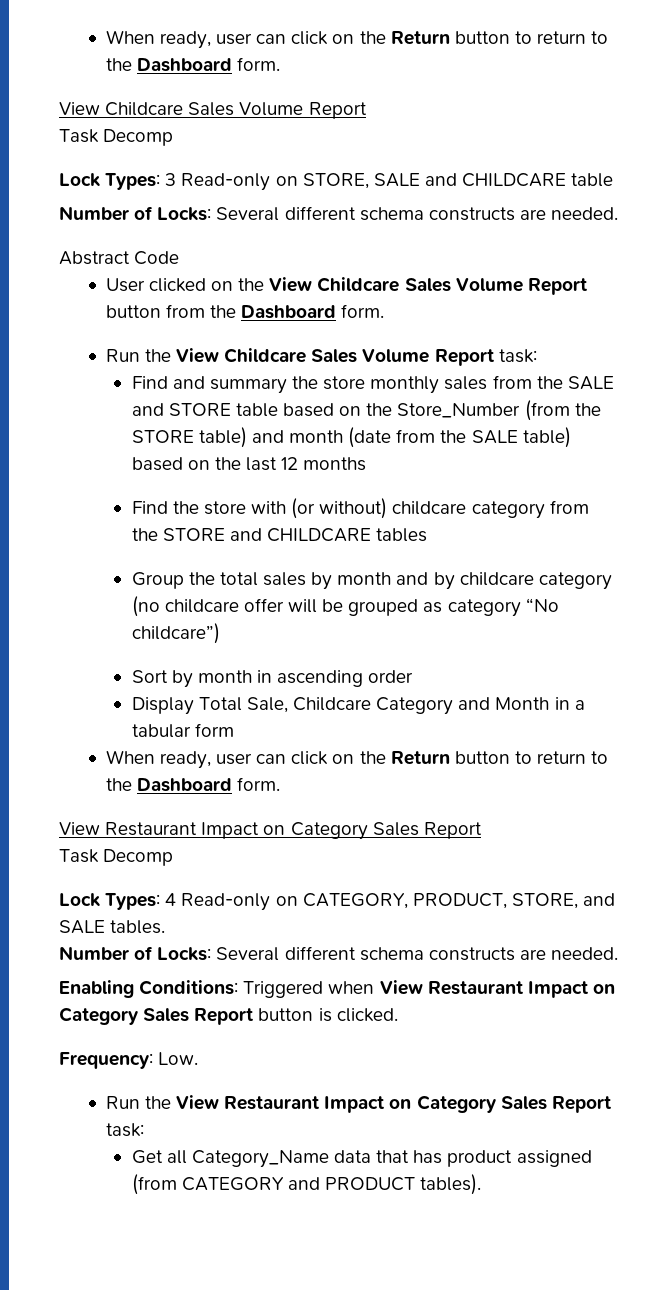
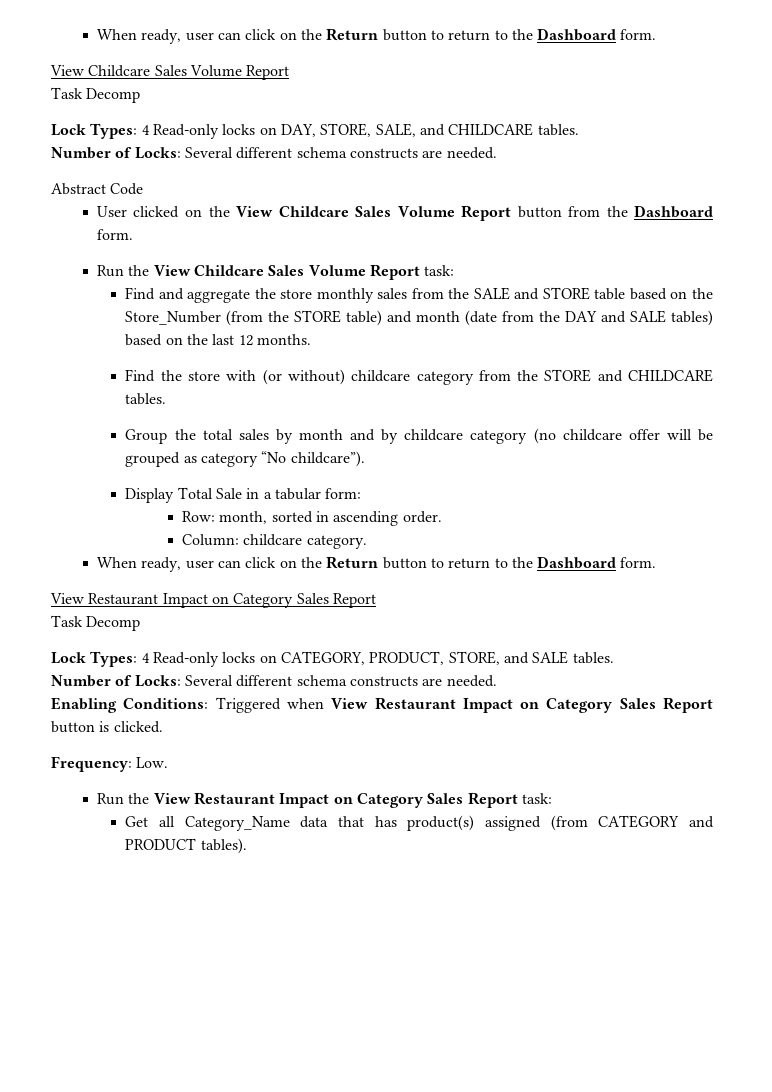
- Lock Types: 3 Read-only on STORE, SALE and CHILDCARE table
+ Lock Types: 4 Read-only locks on DAY, STORE, SALE, and CHILDCARE tables.
- Find and summary the store monthly sales from the SALE and STORE table based on the Store_Number (from the STORE table) and month (date from the SALE table) based on the last 12 months
+ Find and aggregate the store monthly sales from the SALE and STORE table based on the Store_Number (from the STORE table) and month (date from the DAY and SALE tables) based on the last 12 months.
- Find the store with (or without) childcare category from the STORE and CHILDCARE tables
+ Find the store with (or without) childcare category from the STORE and CHILDCARE tables.
- Group the total sales by month and by childcare category (no childcare offer will be grouped as category “No childcare”)
- Sort by month in ascending order
- Display Total Sale, Childcare Category and Month in a tabular form
+ Group the total sales by month and by childcare category (no childcare offer will be grouped as category “No childcare”).
+ Display Total Sale in a tabular form:
+ Row: month, sorted in ascending order.
+ Column: childcare category.
- Lock Types: 4 Read-only on CATEGORY, PRODUCT, STORE, and SALE tables.
+ Lock Types: 4 Read-only locks on CATEGORY, PRODUCT, STORE, and SALE tables.
- Get all Category_Name data that has product assigned (from CATEGORY and PRODUCT tables).
+ Get all Category_Name data that has product(s) assigned (from CATEGORY and PRODUCT tables).

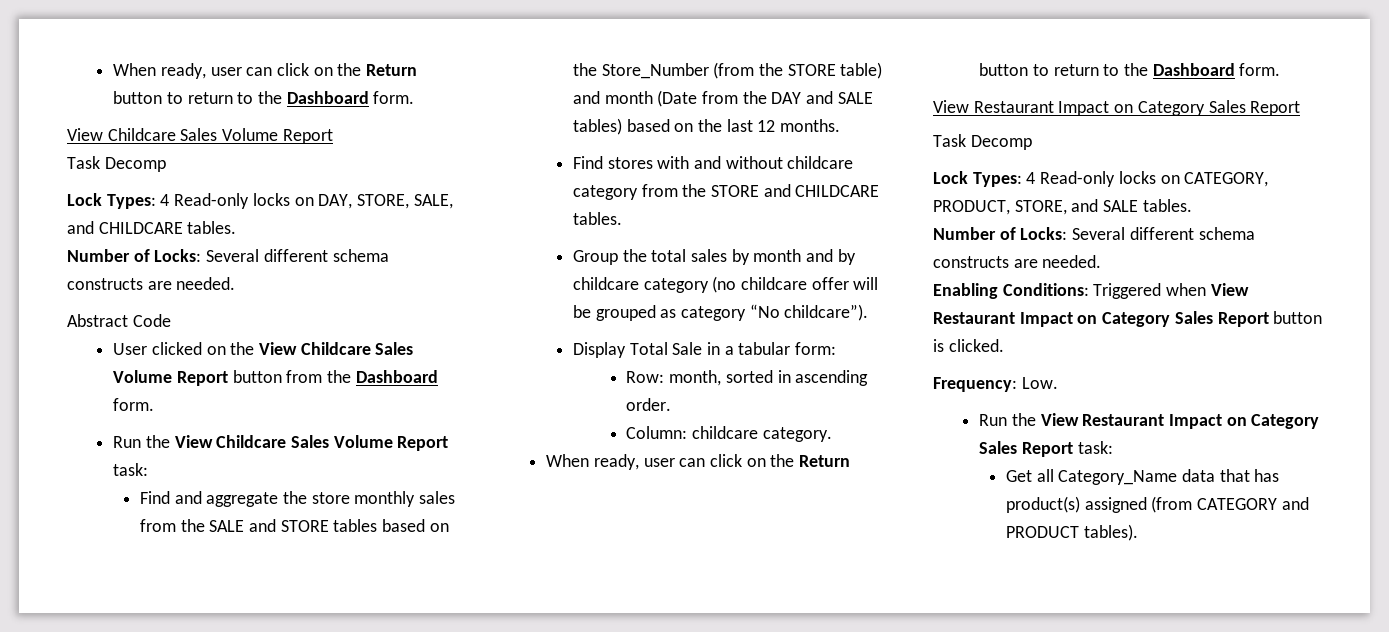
- Find and aggregate the store monthly sales from the SALE and STORE table based on the Store_Number (from the STORE table) and month (date from the DAY and SALE tables) based on the last 12 months.
+ Find and aggregate the store monthly sales from the SALE and STORE tables based on the Store_Number (from the STORE table) and month (Date from the DAY and SALE tables) based on the last 12 months.
- Find the store with (or without) childcare category from the STORE and CHILDCARE tables.
+ Find stores with and without childcare category from the STORE and CHILDCARE tables.

